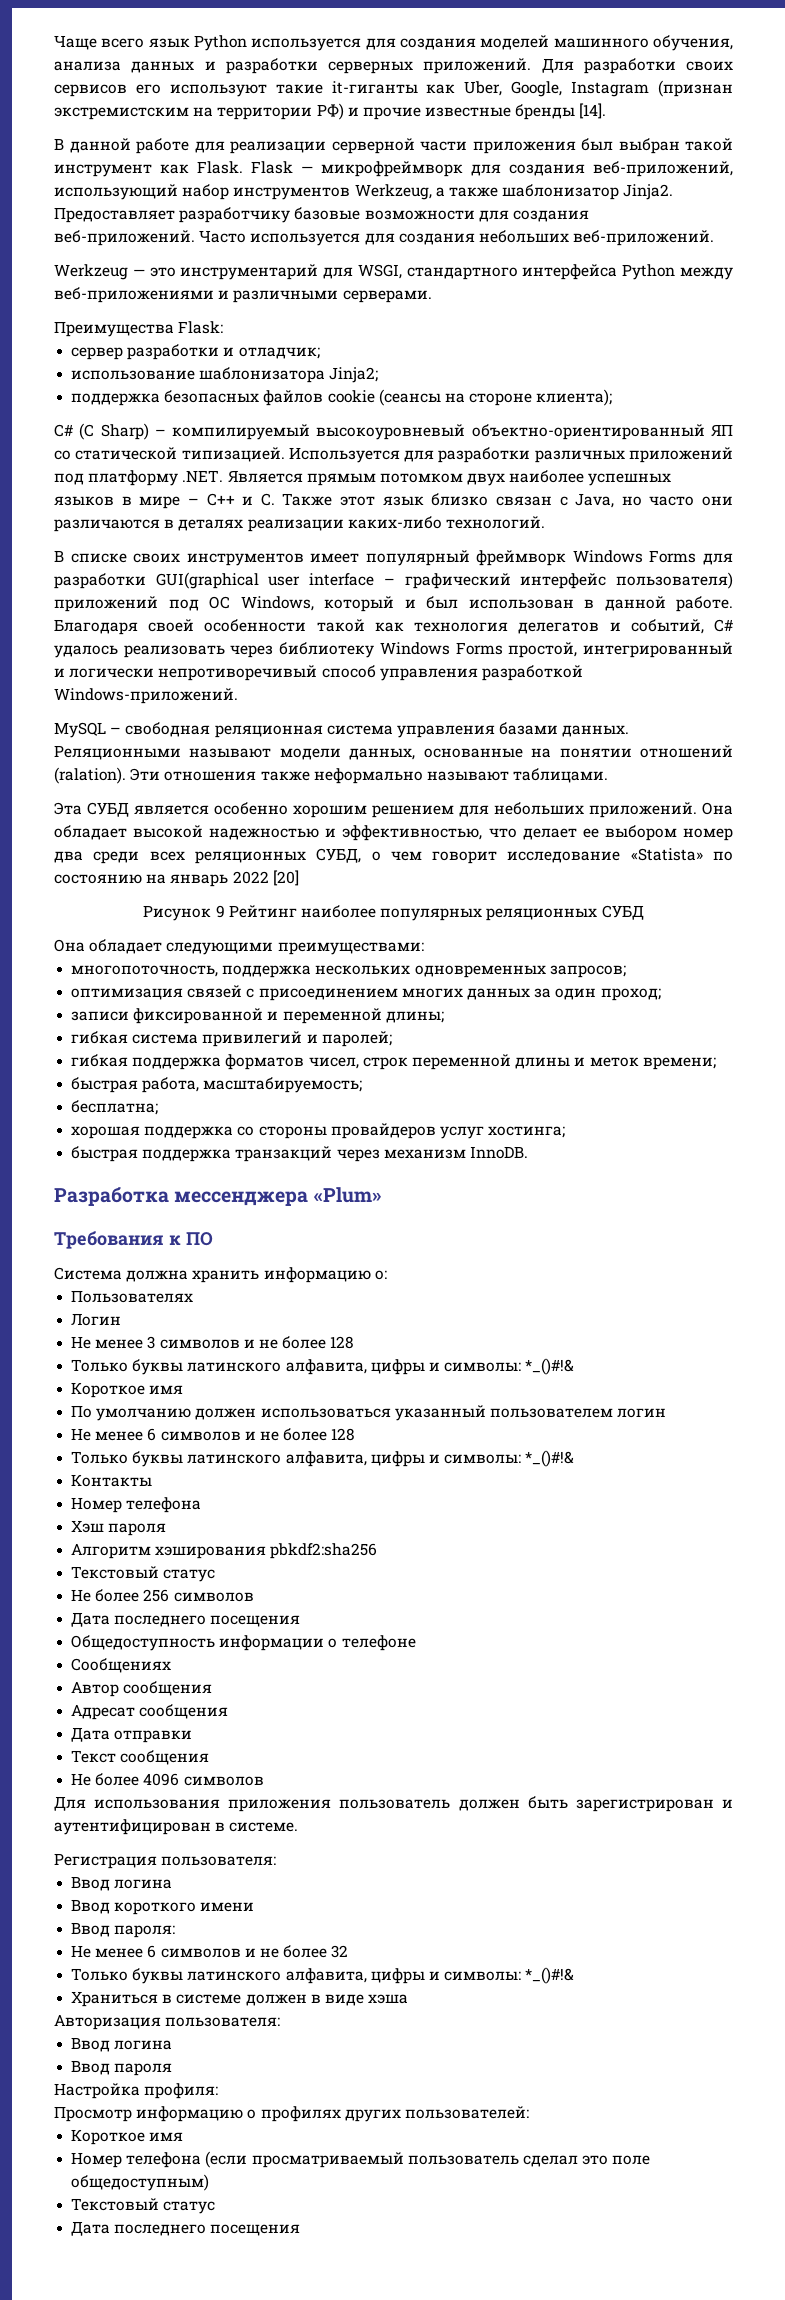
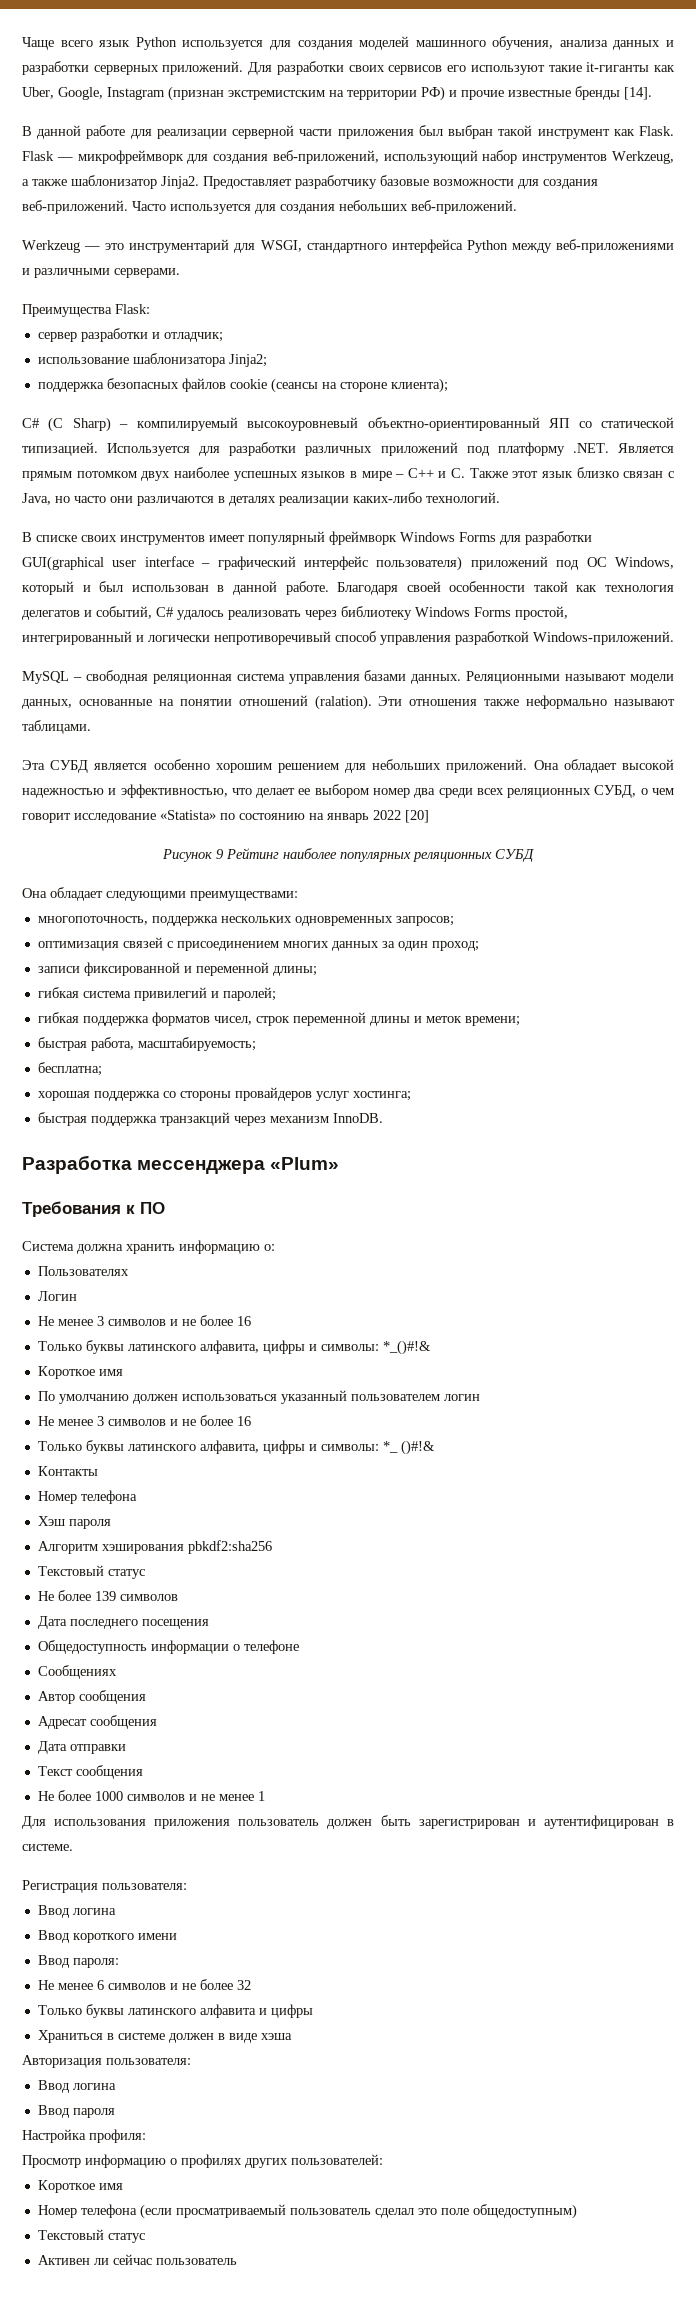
  Логин
- Не менее 3 символов и не более 128
+ Не менее 3 символов и не более 16
  По умолчанию должен использоваться указанный пользователем логин
- Не менее 6 символов и не более 128
- Только буквы латинского алфавита, цифры и символы: *_()#!&
+ Не менее 3 символов и не более 16
+ Только буквы латинского алфавита, цифры и символы: *_ ()#!&
- Не более 256 символов
+ Не более 139 символов
- Не более 4096 символов
+ Не более 1000 символов и не менее 1
  Не менее 6 символов и не более 32
- Только буквы латинского алфавита, цифры и символы: *_()#!&
+ Только буквы латинского алфавита и цифры
  Номер телефона (если просматриваемый пользователь сделал это поле общедоступным)
  Текстовый статус
- Дата последнего посещения
+ Активен ли сейчас пользователь

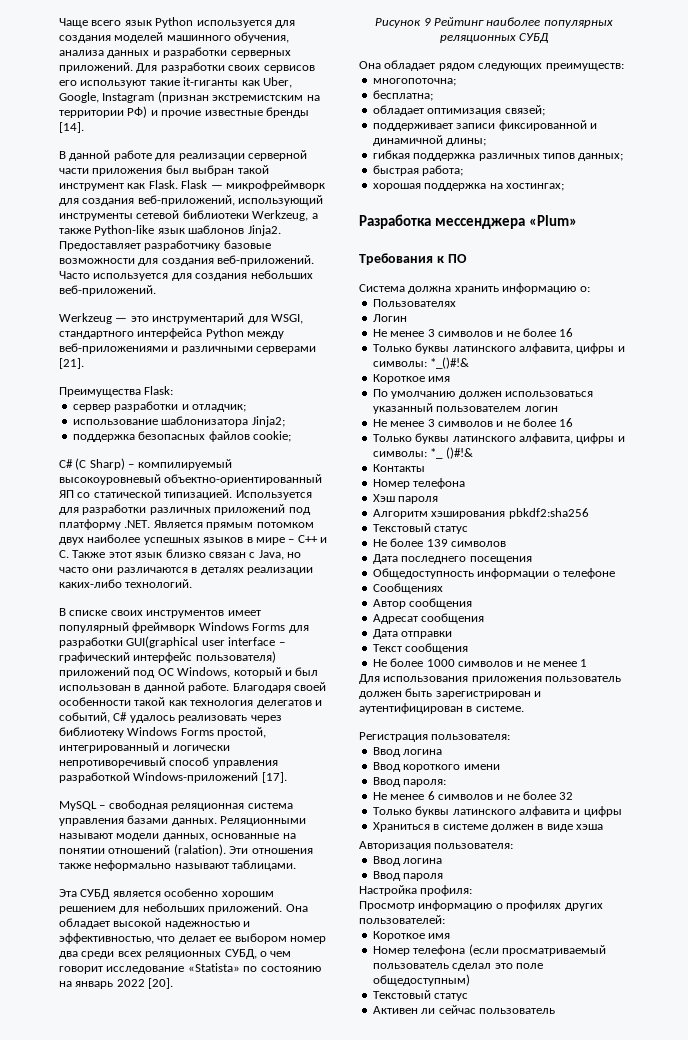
- Flask — микрофреймворк для создания веб-приложений, использующий набор инструментов Werkzeug, а также шаблонизатор Jinja2.
+ Flask — микрофреймворк для создания веб-приложений, использующий инструменты сетевой библиотеки Werkzeug, а также Python-like язык шаблонов Jinja2.
- Werkzeug — это инструментарий для WSGI, стандартного интерфейса Python между веб-приложениями и различными серверами.
+ Werkzeug — это инструментарий для WSGI, стандартного интерфейса Python между веб-приложениями и различными серверами [21].
- поддержка безопасных файлов cookie (сеансы на стороне клиента);
+ поддержка безопасных файлов cookie;
- Благодаря своей особенности такой как технология делегатов и событий, C# удалось реализовать через библиотеку Windows Forms простой, интегрированный и логически непротиворечивый способ управления разработкой Windows-приложений.
+ Благодаря своей особенности такой как технология делегатов и событий, C# удалось реализовать через библиотеку Windows Forms простой, интегрированный и логически непротиворечивый способ управления разработкой Windows-приложений [17].
- Она обладает высокой надежностью и эффективностью, что делает ее выбором номер два среди всех реляционных СУБД, о чем говорит исследование «Statista» по состоянию на январь 2022 [20]
+ Она обладает высокой надежностью и эффективностью, что делает ее выбором номер два среди всех реляционных СУБД, о чем говорит исследование «Statista» по состоянию на январь 2022 [20].
- Она обладает следующими преимуществами:
- многопоточность, поддержка нескольких одновременных запросов;
- оптимизация связей с присоединением многих данных за один проход;
- записи фиксированной и переменной длины;
+ Она обладает рядом следующих преимуществ:
+ многопоточна;
+ бесплатна;
+ обладает оптимизация связей;
+ поддерживает записи фиксированной и динамичной длины;
- гибкая система привилегий и паролей;
- гибкая поддержка форматов чисел, строк переменной длины и меток времени;
- быстрая работа, масштабируемость;
- бесплатна;
- хорошая поддержка со стороны провайдеров услуг хостинга;
- быстрая поддержка транзакций через механизм InnoDB.
+ гибкая поддержка различных типов данных;
+ быстрая работа;
+ хорошая поддержка на хостингах;

